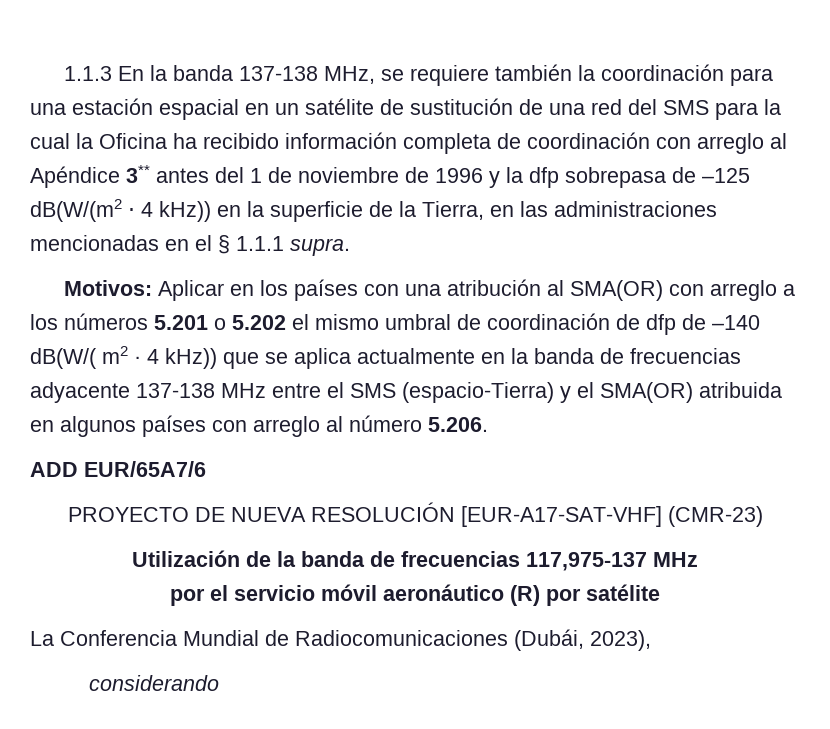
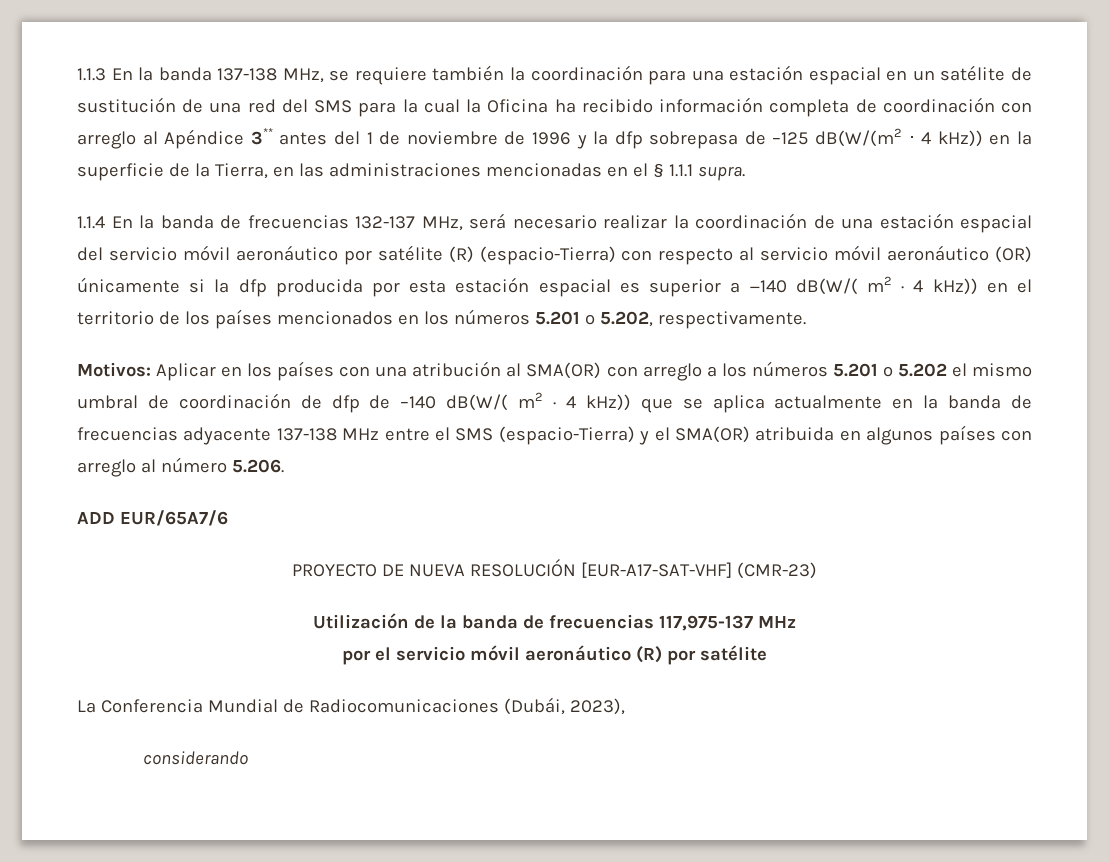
+ 1.1.4 En la banda de frecuencias 132-137 MHz, será necesario realizar la coordinación de una estación espacial del servicio móvil aeronáutico por satélite (R) (espacio-Tierra) con respecto al servicio móvil aeronáutico (OR) únicamente si la dfp producida por esta estación espacial es superior a −140 dB(W/( m2 · 4 kHz)) en el territorio de los países mencionados en los números 5.201 o 5.202, respectivamente.

